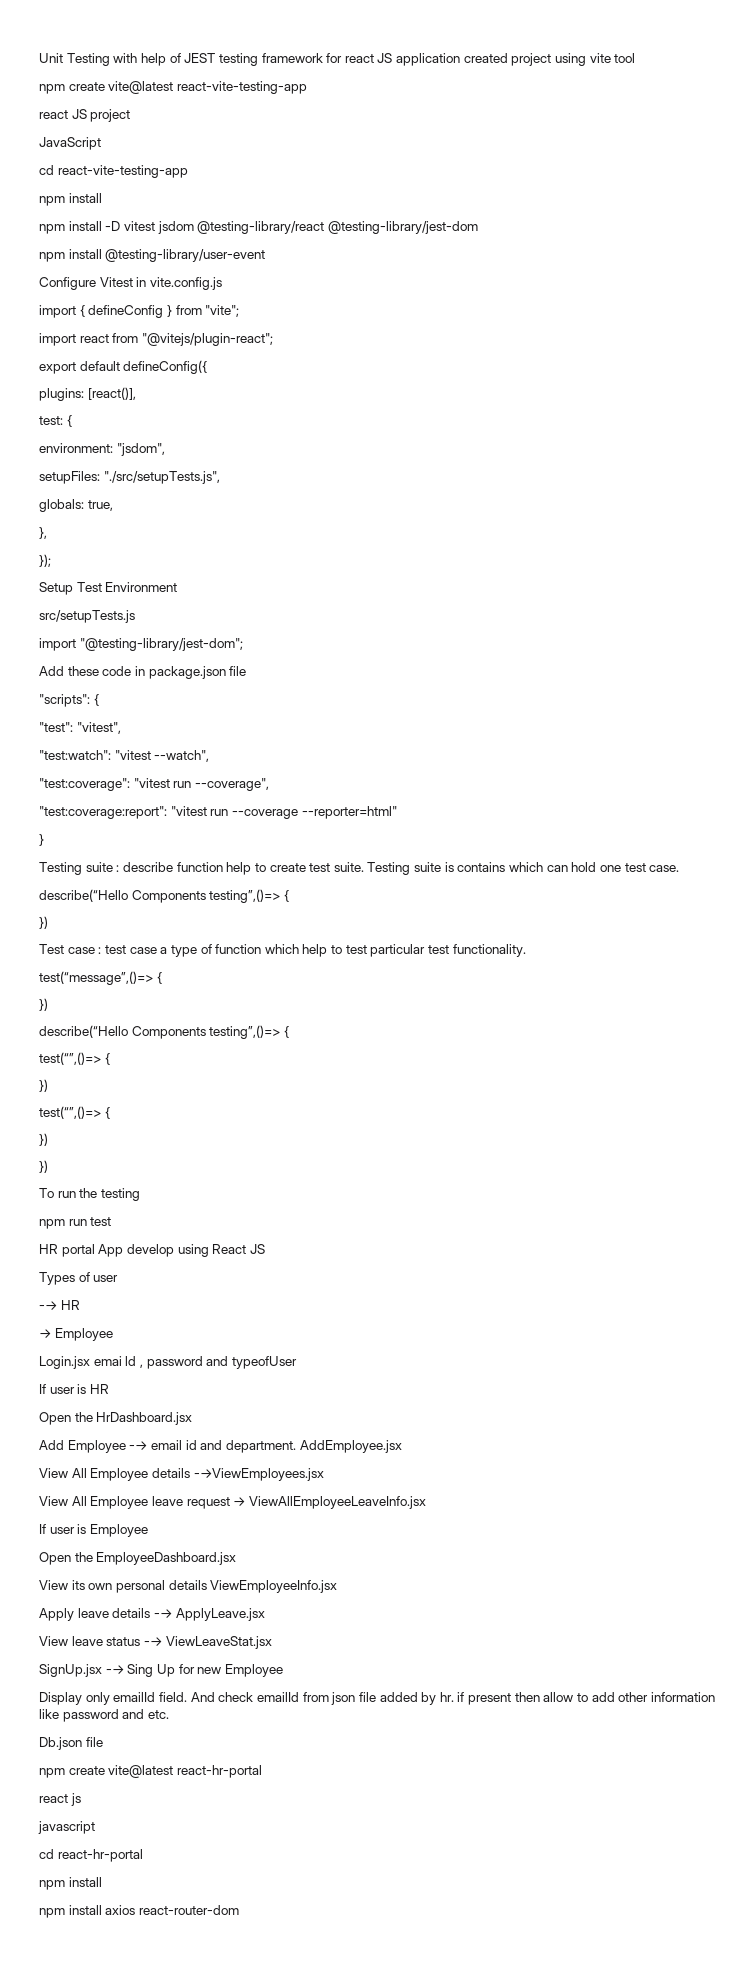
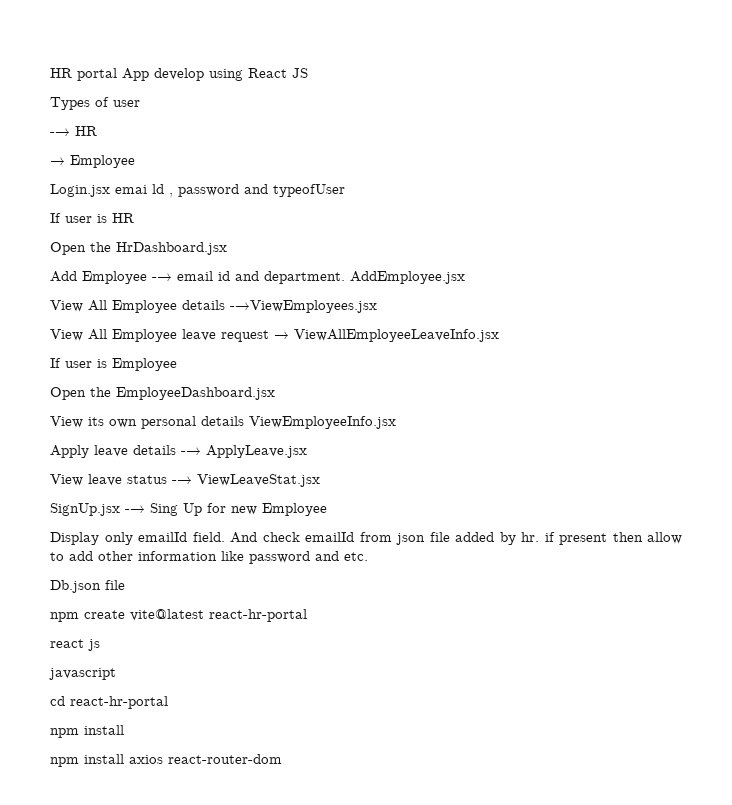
- Unit Testing with help of JEST testing framework for react JS application created project using vite tool
- npm create vite@latest react-vite-testing-app
- react JS project
- JavaScript
- cd react-vite-testing-app
- npm install
- npm install -D vitest jsdom @testing-library/react @testing-library/jest-dom
- npm install @testing-library/user-event
- Configure Vitest in vite.config.js
- import { defineConfig } from "vite";
- import react from "@vitejs/plugin-react";
- export default defineConfig({
- plugins: [react()],
- test: {
- environment: "jsdom",
- setupFiles: "./src/setupTests.js",
- globals: true,
- },
- });
- Setup Test Environment
- src/setupTests.js
- import "@testing-library/jest-dom";
- Add these code in package.json file
- "scripts": {
- "test": "vitest",
- "test:watch": "vitest --watch",
- "test:coverage": "vitest run --coverage",
- "test:coverage:report": "vitest run --coverage --reporter=html"
- }
- Testing suite : describe function help to create test suite. Testing suite is contains which can hold one test case.
- describe(“Hello Components testing”,()=> {
- })
- Test case : test case a type of function which help to test particular test functionality.
- test(“message”,()=> {
- })
- describe(“Hello Components testing”,()=> {
- test(“”,()=> {
- })
- test(“”,()=> {
- })
- })
- To run the testing
- npm run test

